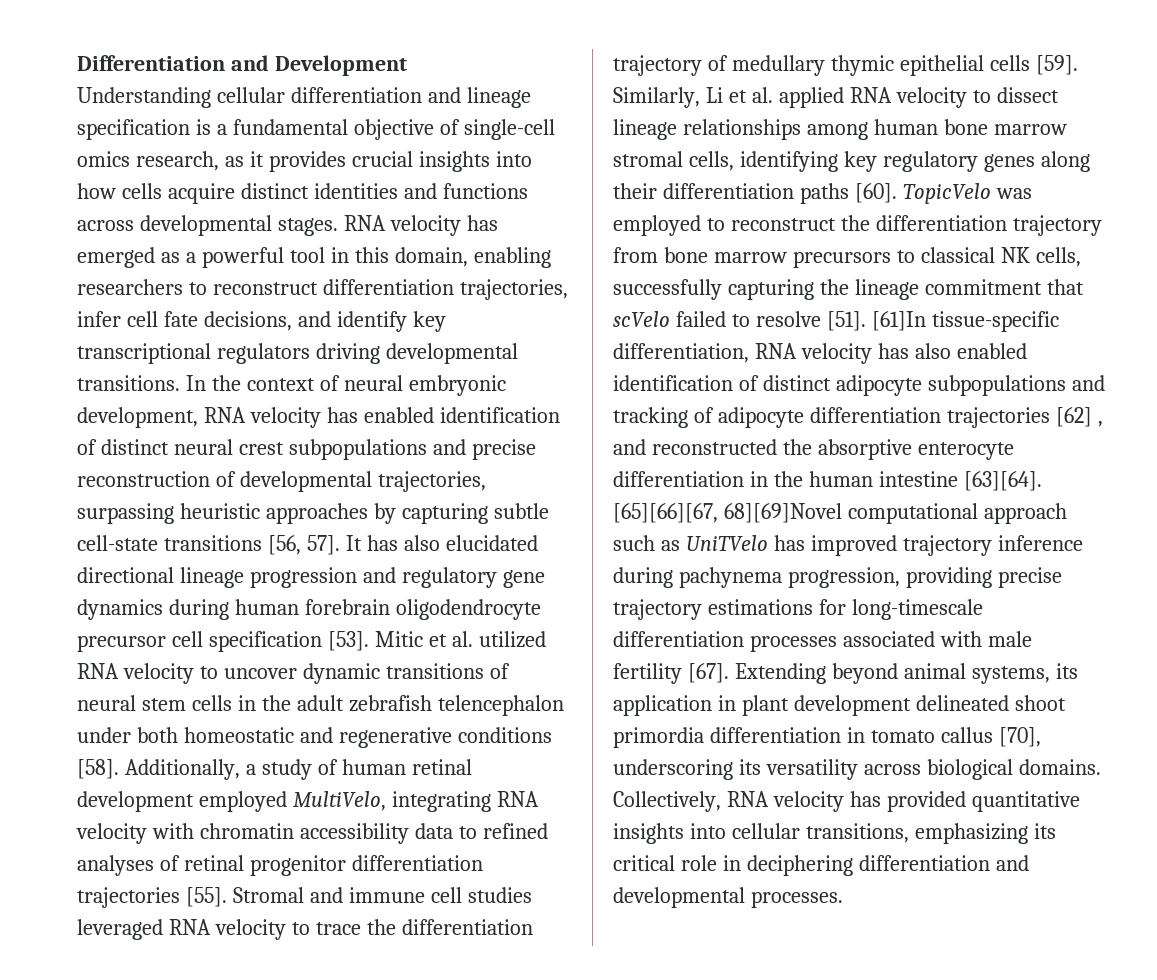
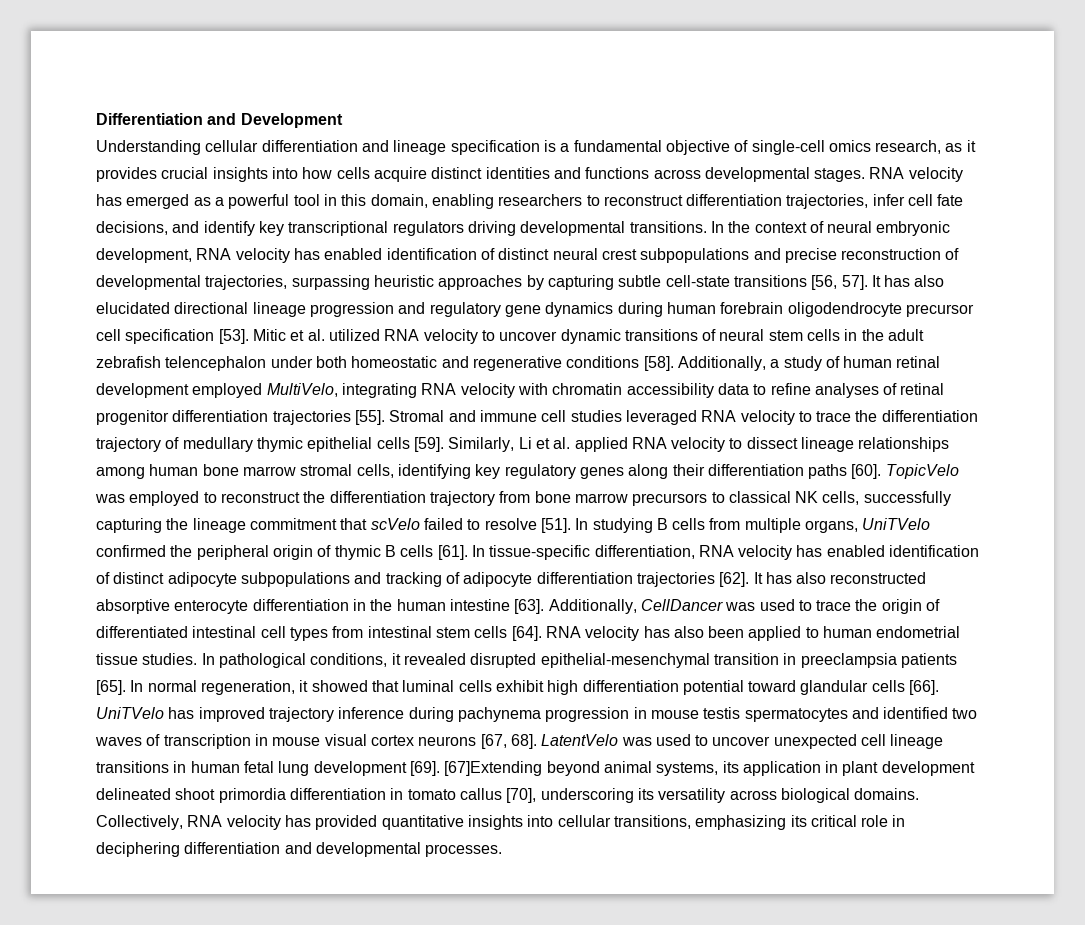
- Additionally, a study of human retinal development employed MultiVelo, integrating RNA velocity with chromatin accessibility data to refined analyses of retinal progenitor differentiation trajectories [55].
+ Additionally, a study of human retinal development employed MultiVelo, integrating RNA velocity with chromatin accessibility data to refine analyses of retinal progenitor differentiation trajectories [55].
- [61]In tissue-specific differentiation, RNA velocity has also enabled identification of distinct adipocyte subpopulations and tracking of adipocyte differentiation trajectories [62] , and reconstructed the absorptive enterocyte differentiation in the human intestine [63][64]. [65][66][67, 68][69]Novel computational approach such as UniTVelo has improved trajectory inference during pachynema progression, providing precise trajectory estimations for long-timescale differentiation processes associated with male fertility [67]. Extending beyond animal systems, its application in plant development delineated shoot primordia differentiation in tomato callus [70], underscoring its versatility across biological domains.
+ In studying B cells from multiple organs, UniTVelo confirmed the peripheral origin of thymic B cells [61]. In tissue-specific differentiation, RNA velocity has enabled identification of distinct adipocyte subpopulations and tracking of adipocyte differentiation trajectories [62]. It has also reconstructed absorptive enterocyte differentiation in the human intestine [63]. Additionally, CellDancer was used to trace the origin of differentiated intestinal cell types from intestinal stem cells [64]. RNA velocity has also been applied to human endometrial tissue studies. In pathological conditions, it revealed disrupted epithelial-mesenchymal transition in preeclampsia patients [65]. In normal regeneration, it showed that luminal cells exhibit high differentiation potential toward glandular cells [66]. UniTVelo has improved trajectory inference during pachynema progression in mouse testis spermatocytes and identified two waves of transcription in mouse visual cortex neurons [67, 68]. LatentVelo was used to uncover unexpected cell lineage transitions in human fetal lung development [69]. [67]Extending beyond animal systems, its application in plant development delineated shoot primordia differentiation in tomato callus [70], underscoring its versatility across biological domains.

